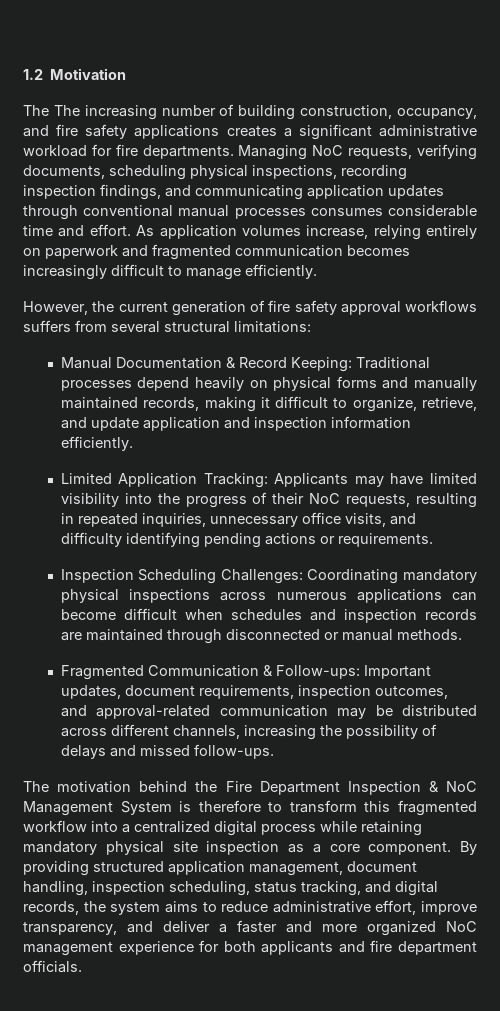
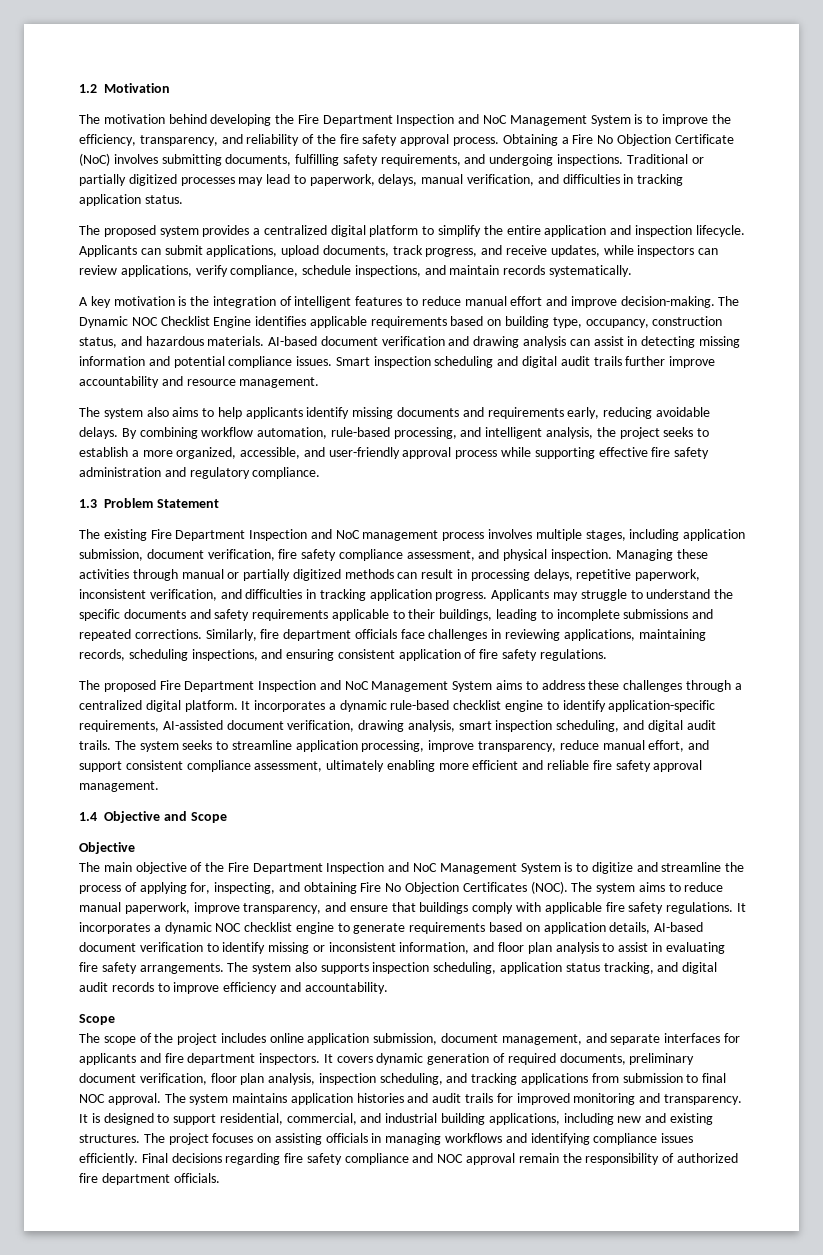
- The The increasing number of building construction, occupancy, and fire safety applications creates a significant administrative workload for fire departments. Managing NoC requests, verifying documents, scheduling physical inspections, recording inspection findings, and communicating application updates through conventional manual processes consumes considerable time and effort. As application volumes increase, relying entirely on paperwork and fragmented communication becomes increasingly difficult to manage efficiently.
- However, the current generation of fire safety approval workflows suffers from several structural limitations:
- Manual Documentation & Record Keeping: Traditional processes depend heavily on physical forms and manually maintained records, making it difficult to organize, retrieve, and update application and inspection information efficiently.
- Limited Application Tracking: Applicants may have limited visibility into the progress of their NoC requests, resulting in repeated inquiries, unnecessary office visits, and difficulty identifying pending actions or requirements.
- Inspection Scheduling Challenges: Coordinating mandatory physical inspections across numerous applications can become difficult when schedules and inspection records are maintained through disconnected or manual methods.
- Fragmented Communication & Follow-ups: Important updates, document requirements, inspection outcomes, and approval-related communication may be distributed across different channels, increasing the possibility of delays and missed follow-ups.
- The motivation behind the Fire Department Inspection & NoC Management System is therefore to transform this fragmented workflow into a centralized digital process while retaining mandatory physical site inspection as a core component. By providing structured application management, document handling, inspection scheduling, status tracking, and digital records, the system aims to reduce administrative effort, improve transparency, and deliver a faster and more organized NoC management experience for both applicants and fire department officials.
+ The motivation behind developing the Fire Department Inspection and NoC Management System is to improve the efficiency, transparency, and reliability of the fire safety approval process. Obtaining a Fire No Objection Certificate (NoC) involves submitting documents, fulfilling safety requirements, and undergoing inspections. Traditional or partially digitized processes may lead to paperwork, delays, manual verification, and difficulties in tracking application status.
+ The proposed system provides a centralized digital platform to simplify the entire application and inspection lifecycle. Applicants can submit applications, upload documents, track progress, and receive updates, while inspectors can review applications, verify compliance, schedule inspections, and maintain records systematically.
+ A key motivation is the integration of intelligent features to reduce manual effort and improve decision-making. The Dynamic NOC Checklist Engine identifies applicable requirements based on building type, occupancy, construction status, and hazardous materials. AI-based document verification and drawing analysis can assist in detecting missing information and potential compliance issues. Smart inspection scheduling and digital audit trails further improve accountability and resource management.
+ The system also aims to help applicants identify missing documents and requirements early, reducing avoidable delays. By combining workflow automation, rule-based processing, and intelligent analysis, the project seeks to establish a more organized, accessible, and user-friendly approval process while supporting effective fire safety administration and regulatory compliance.
+ 1.3 Problem Statement
+ The existing Fire Department Inspection and NoC management process involves multiple stages, including application submission, document verification, fire safety compliance assessment, and physical inspection. Managing these activities through manual or partially digitized methods can result in processing delays, repetitive paperwork, inconsistent verification, and difficulties in tracking application progress. Applicants may struggle to understand the specific documents and safety requirements applicable to their buildings, leading to incomplete submissions and repeated corrections. Similarly, fire department officials face challenges in reviewing applications, maintaining records, scheduling inspections, and ensuring consistent application of fire safety regulations.
+ The proposed Fire Department Inspection and NoC Management System aims to address these challenges through a centralized digital platform. It incorporates a dynamic rule-based checklist engine to identify application-specific requirements, AI-assisted document verification, drawing analysis, smart inspection scheduling, and digital audit trails. The system seeks to streamline application processing, improve transparency, reduce manual effort, and support consistent compliance assessment, ultimately enabling more efficient and reliable fire safety approval management.
+ 1.4 Objective and Scope
+ Objective
+ The main objective of the Fire Department Inspection and NoC Management System is to digitize and streamline the process of applying for, inspecting, and obtaining Fire No Objection Certificates (NOC). The system aims to reduce manual paperwork, improve transparency, and ensure that buildings comply with applicable fire safety regulations. It incorporates a dynamic NOC checklist engine to generate requirements based on application details, AI-based document verification to identify missing or inconsistent information, and floor plan analysis to assist in evaluating fire safety arrangements. The system also supports inspection scheduling, application status tracking, and digital audit records to improve efficiency and accountability.
+ Scope
+ The scope of the project includes online application submission, document management, and separate interfaces for applicants and fire department inspectors. It covers dynamic generation of required documents, preliminary document verification, floor plan analysis, inspection scheduling, and tracking applications from submission to final NOC approval. The system maintains application histories and audit trails for improved monitoring and transparency. It is designed to support residential, commercial, and industrial building applications, including new and existing structures. The project focuses on assisting officials in managing workflows and identifying compliance issues efficiently. Final decisions regarding fire safety compliance and NOC approval remain the responsibility of authorized fire department officials.

